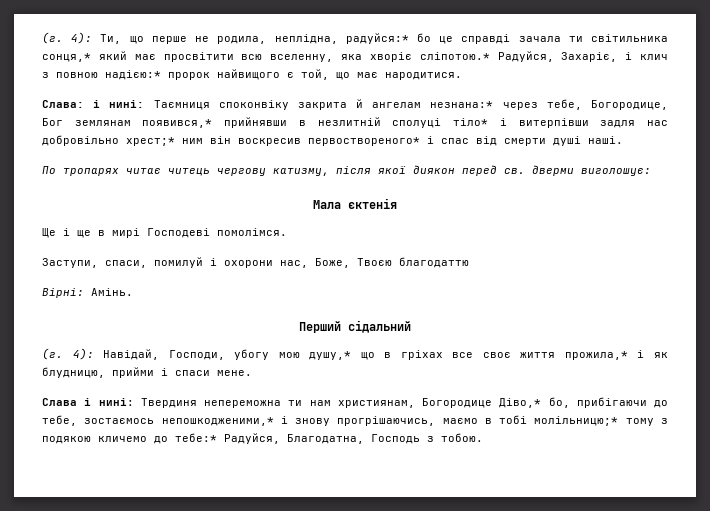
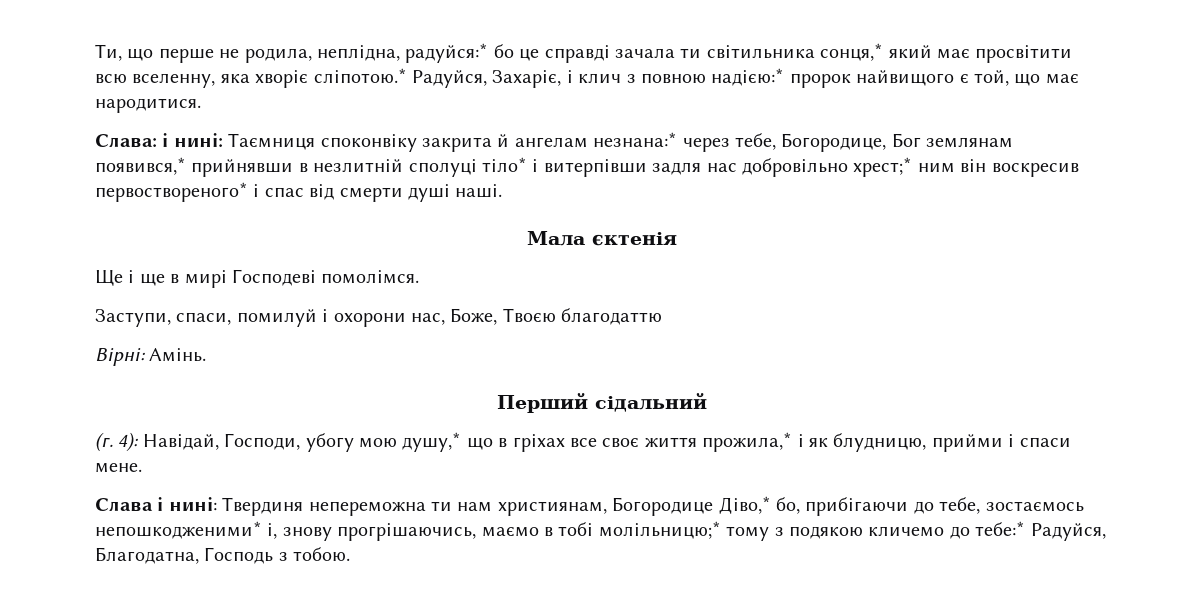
- (г. 4): Ти, що перше не родила, неплідна, радуйся:* бо це справді зачала ти світильника сонця,* який має просвітити всю вселенну, яка хворіє сліпотою.* Радуйся, Захаріє, і клич з повною надією:* пророк найвищого є той, що має народитися.
+ Ти, що перше не родила, неплідна, радуйся:* бо це справді зачала ти світильника сонця,* який має просвітити всю вселенну, яка хворіє сліпотою.* Радуйся, Захаріє, і клич з повною надією:* пророк найвищого є той, що має народитися.
- По тропарях читає читець чергову катизму, після якої диякон перед св. дверми виголошує:
- Слава і нині: Твердиня непереможна ти нам християнам, Богородице Діво,* бо, прибігаючи до тебе, зостаємось непошкодженими,* і знову прогрішаючись, маємо в тобі молільницю;* тому з подякою кличемо до тебе:* Радуйся, Благодатна, Господь з тобою.
+ Слава і нині: Твердиня непереможна ти нам християнам, Богородице Діво,* бо, прибігаючи до тебе, зостаємось непошкодженими* і, знову прогрішаючись, маємо в тобі молільницю;* тому з подякою кличемо до тебе:* Радуйся, Благодатна, Господь з тобою.

